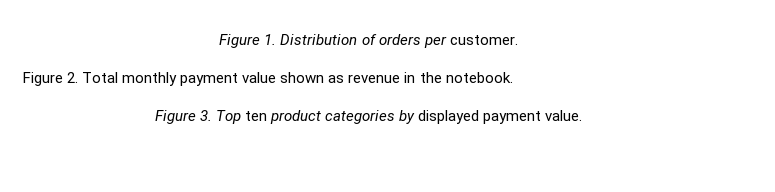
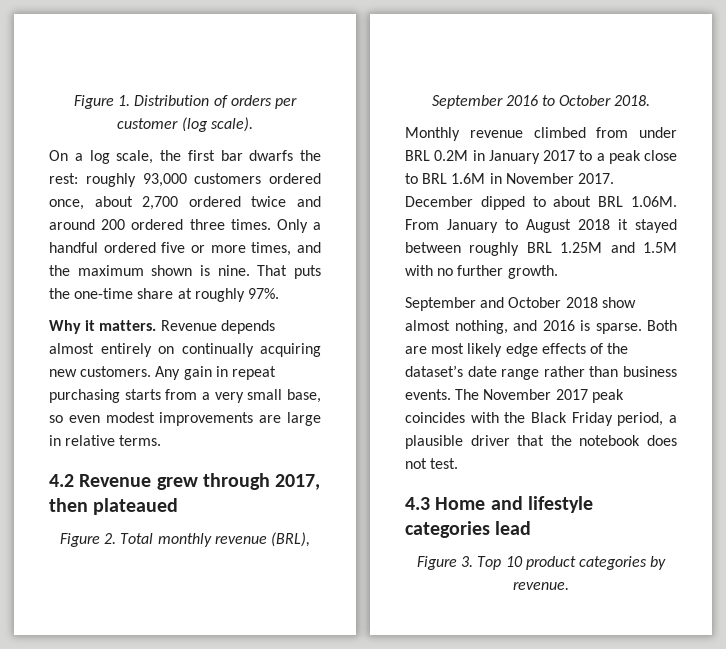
- Figure 1. Distribution of orders per customer.
- Figure 2. Total monthly payment value shown as revenue in the notebook.
+ Figure 1. Distribution of orders per customer (log scale).
+ On a log scale, the first bar dwarfs the rest: roughly 93,000 customers ordered once, about 2,700 ordered twice and around 200 ordered three times. Only a handful ordered five or more times, and the maximum shown is nine. That puts the one-time share at roughly 97%.
+ Why it matters. Revenue depends almost entirely on continually acquiring new customers. Any gain in repeat purchasing starts from a very small base, so even modest improvements are large in relative terms.
+ 4.2 Revenue grew through 2017, then plateaued
+ Figure 2. Total monthly revenue (BRL), September 2016 to October 2018.
+ Monthly revenue climbed from under BRL 0.2M in January 2017 to a peak close to BRL 1.6M in November 2017. December dipped to about BRL 1.06M. From January to August 2018 it stayed between roughly BRL 1.25M and 1.5M with no further growth.
+ September and October 2018 show almost nothing, and 2016 is sparse. Both are most likely edge effects of the dataset’s date range rather than business events. The November 2017 peak coincides with the Black Friday period, a plausible driver that the notebook does not test.
+ 4.3 Home and lifestyle categories lead
- Figure 3. Top ten product categories by displayed payment value.
+ Figure 3. Top 10 product categories by revenue.

